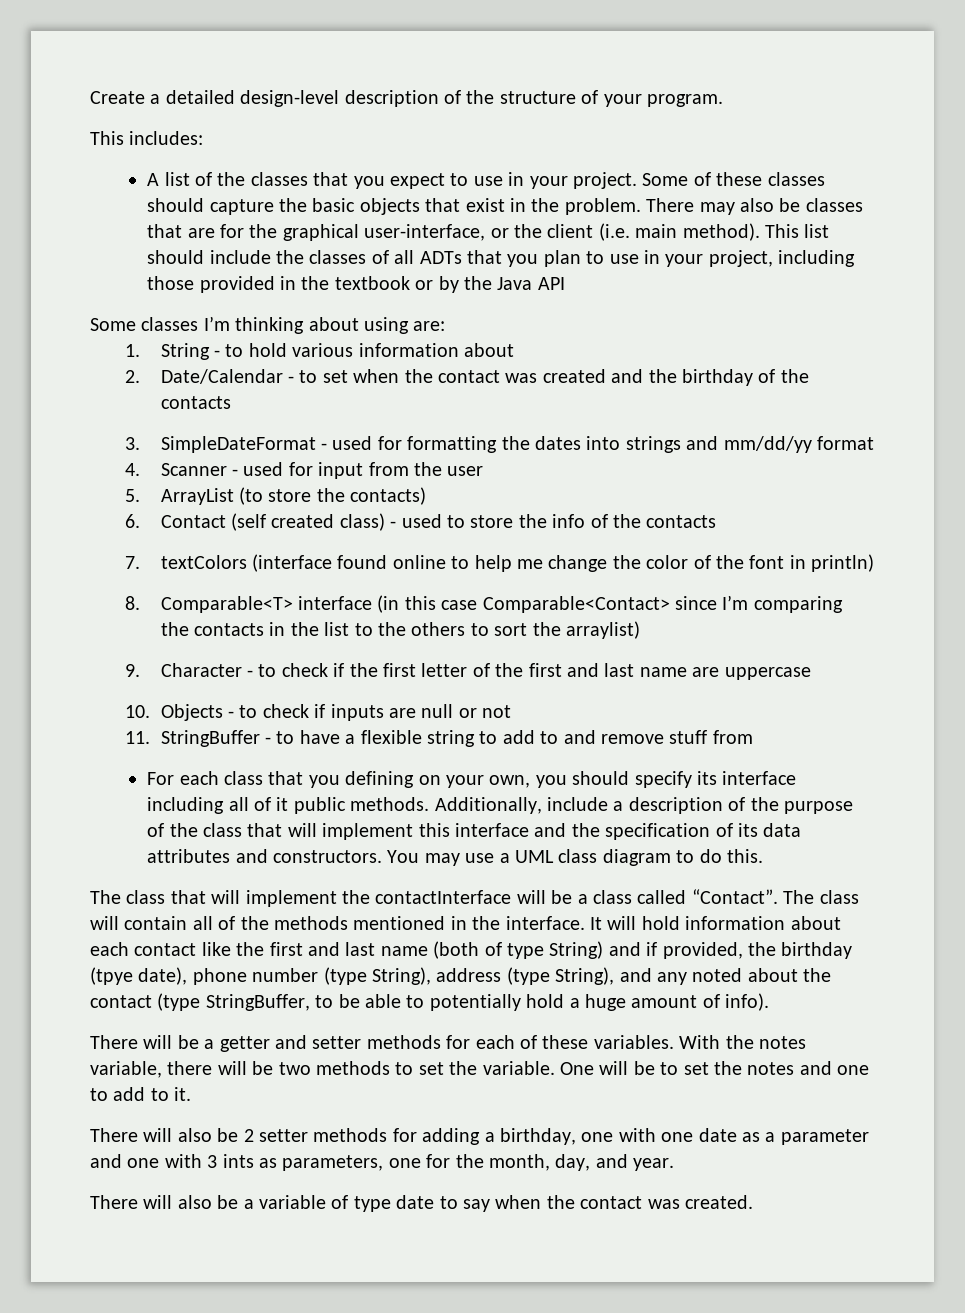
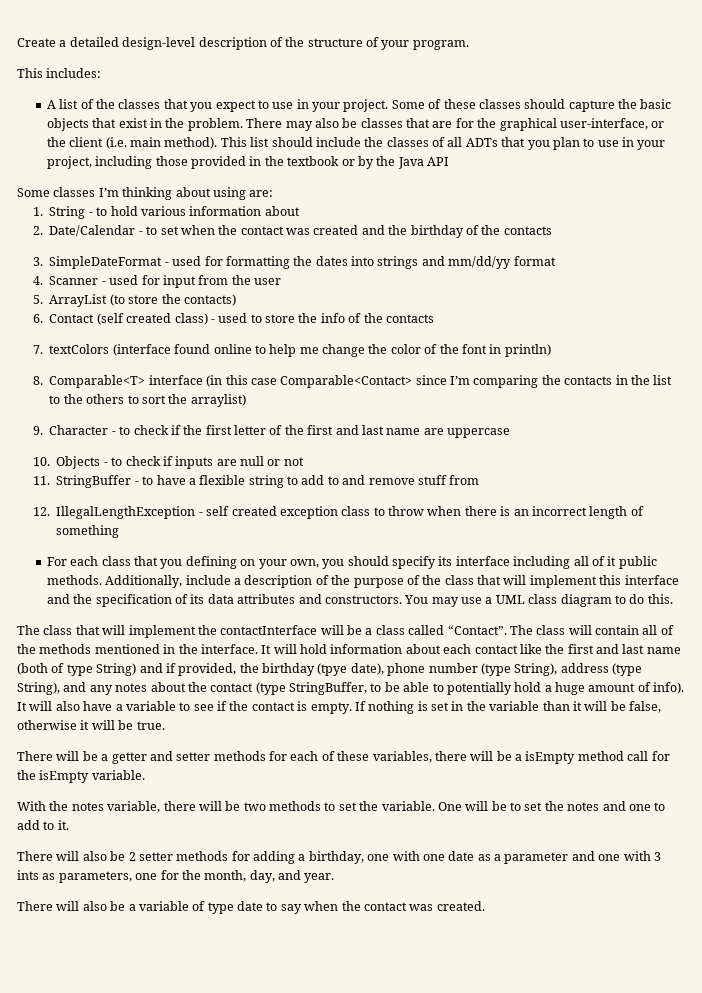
+ 12. IllegalLengthException - self created exception class to throw when there is an incorrect length of something
- It will hold information about each contact like the first and last name (both of type String) and if provided, the birthday (tpye date), phone number (type String), address (type String), and any noted about the contact (type StringBuffer, to be able to potentially hold a huge amount of info).
+ It will hold information about each contact like the first and last name (both of type String) and if provided, the birthday (tpye date), phone number (type String), address (type String), and any notes about the contact (type StringBuffer, to be able to potentially hold a huge amount of info). It will also have a variable to see if the contact is empty. If nothing is set in the variable than it will be false, otherwise it will be true.
- There will be a getter and setter methods for each of these variables. With the notes variable, there will be two methods to set the variable.
+ There will be a getter and setter methods for each of these variables, there will be a isEmpty method call for the isEmpty variable.
+ With the notes variable, there will be two methods to set the variable.

